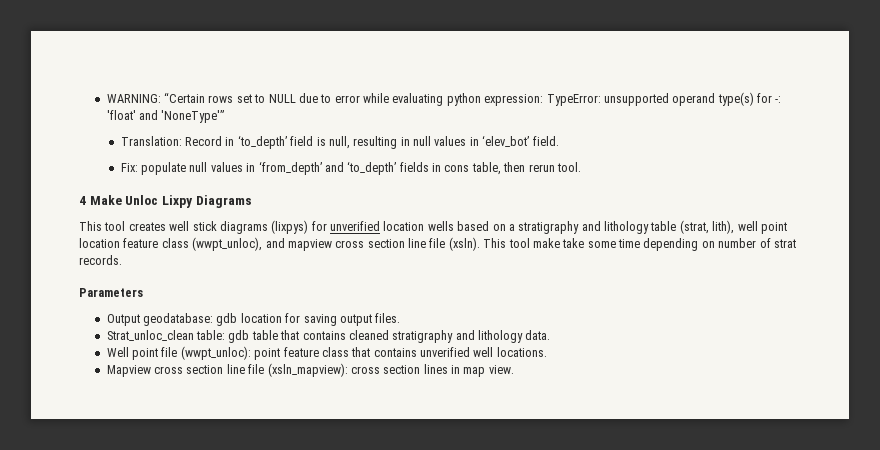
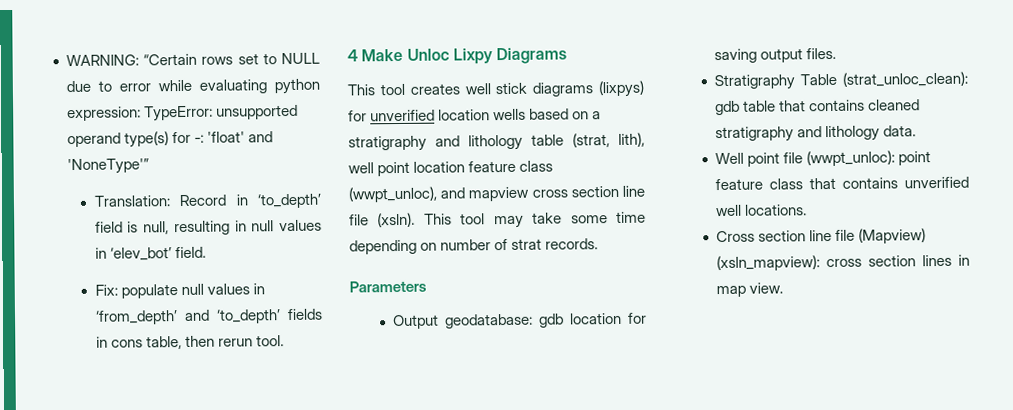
- This tool make take some time depending on number of strat records.
+ This tool may take some time depending on number of strat records.
- Strat_unloc_clean table: gdb table that contains cleaned stratigraphy and lithology data.
+ Stratigraphy Table (strat_unloc_clean): gdb table that contains cleaned stratigraphy and lithology data.
- Mapview cross section line file (xsln_mapview): cross section lines in map view.
+ Cross section line file (Mapview) (xsln_mapview): cross section lines in map view.

